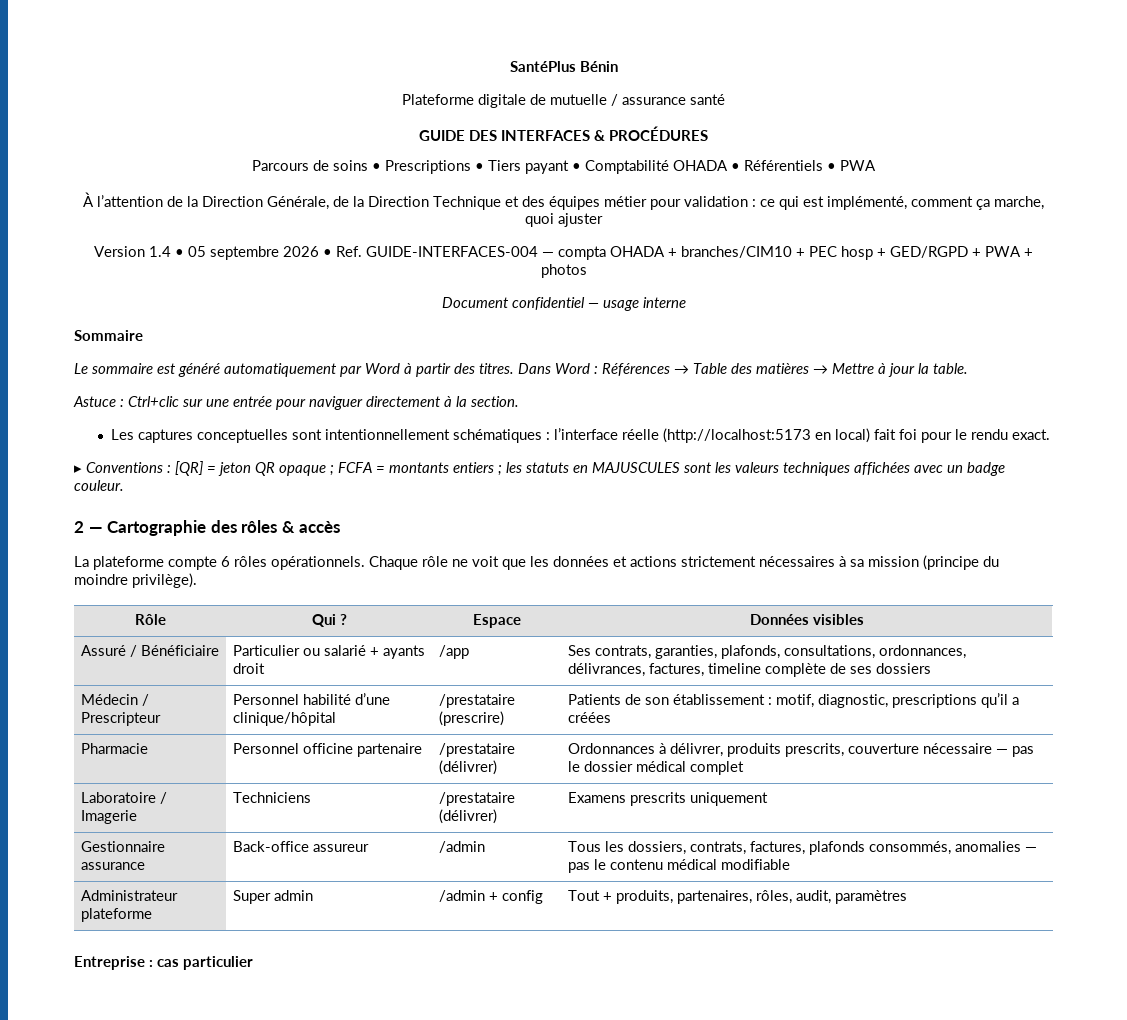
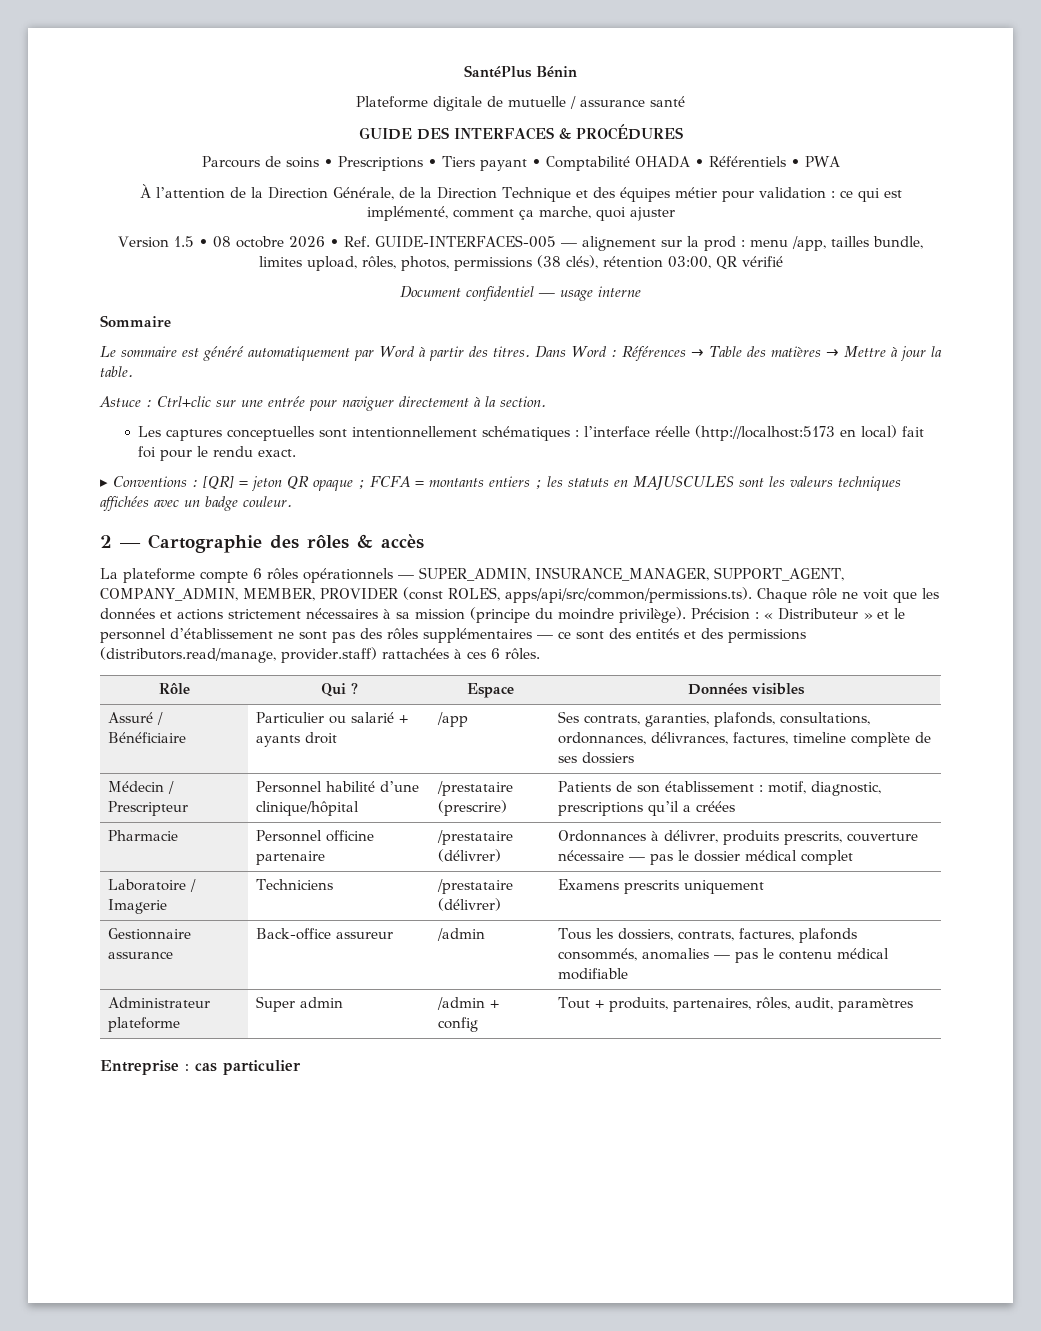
- Version 1.4 • 05 septembre 2026 • Ref. GUIDE-INTERFACES-004 — compta OHADA + branches/CIM10 + PEC hosp + GED/RGPD + PWA + photos
+ Version 1.5 • 08 octobre 2026 • Ref. GUIDE-INTERFACES-005 — alignement sur la prod : menu /app, tailles bundle, limites upload, rôles, photos, permissions (38 clés), rétention 03:00, QR vérifié
- La plateforme compte 6 rôles opérationnels. Chaque rôle ne voit que les données et actions strictement nécessaires à sa mission (principe du moindre privilège).
+ La plateforme compte 6 rôles opérationnels — SUPER_ADMIN, INSURANCE_MANAGER, SUPPORT_AGENT, COMPANY_ADMIN, MEMBER, PROVIDER (const ROLES, apps/api/src/common/permissions.ts). Chaque rôle ne voit que les données et actions strictement nécessaires à sa mission (principe du moindre privilège). Précision : « Distributeur » et le personnel d’établissement ne sont pas des rôles supplémentaires — ce sont des entités et des permissions (distributors.read/manage, provider.staff) rattachées à ces 6 rôles.

